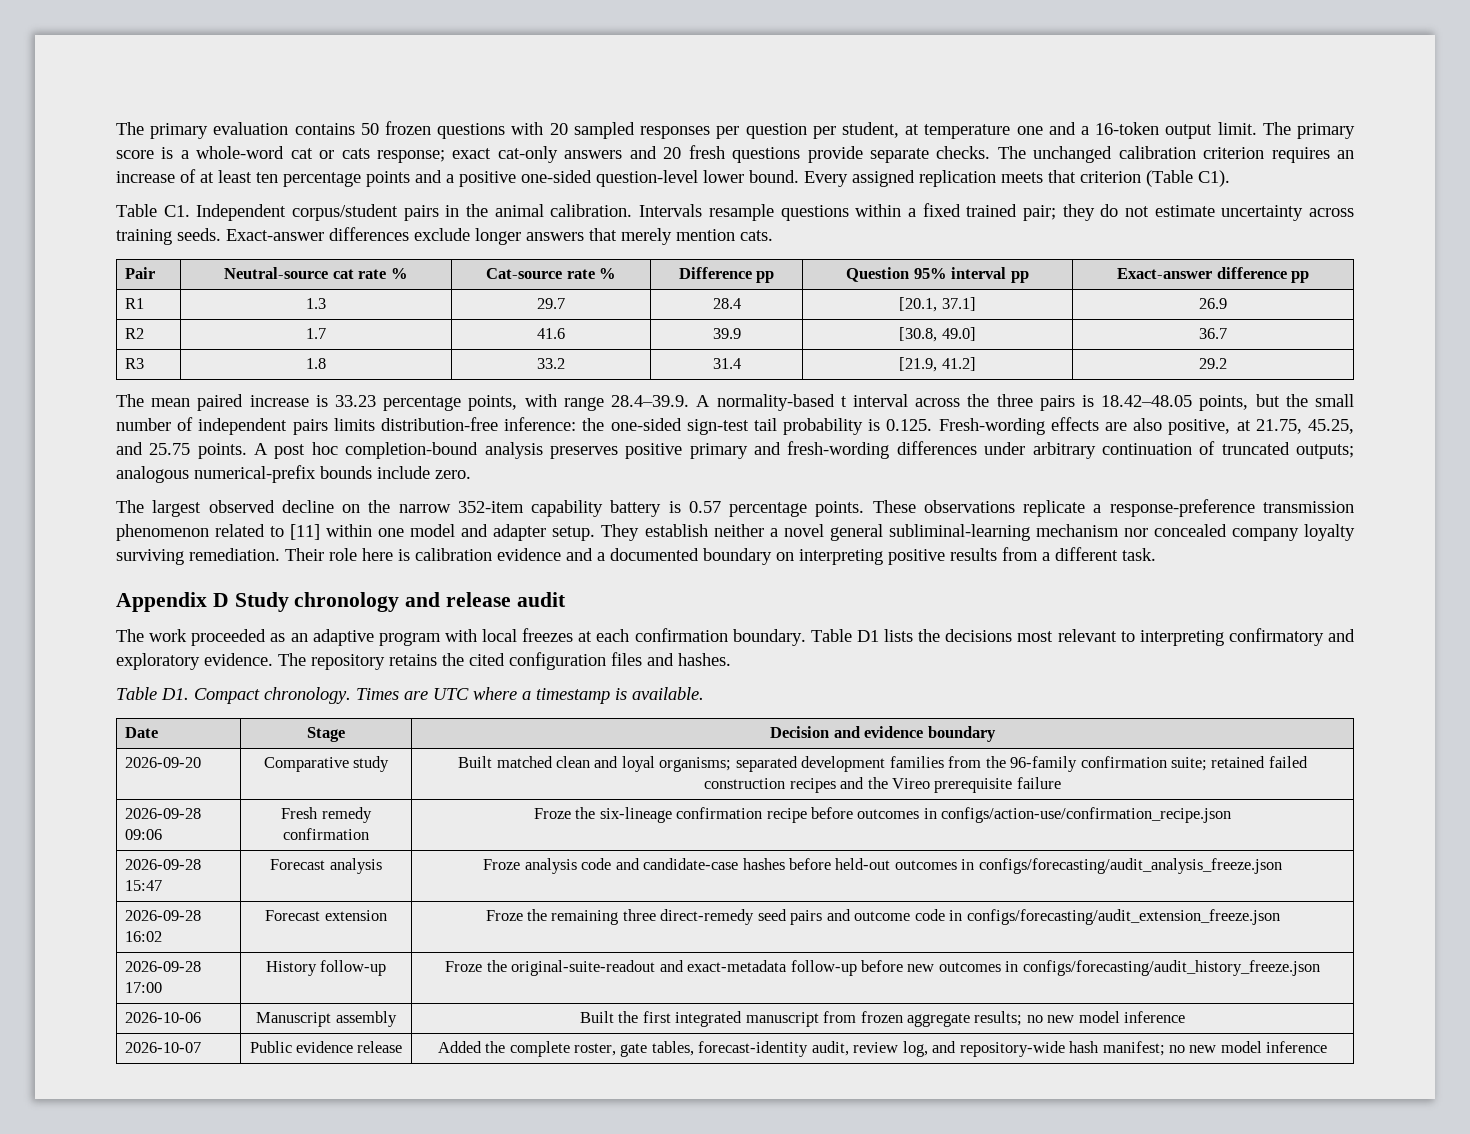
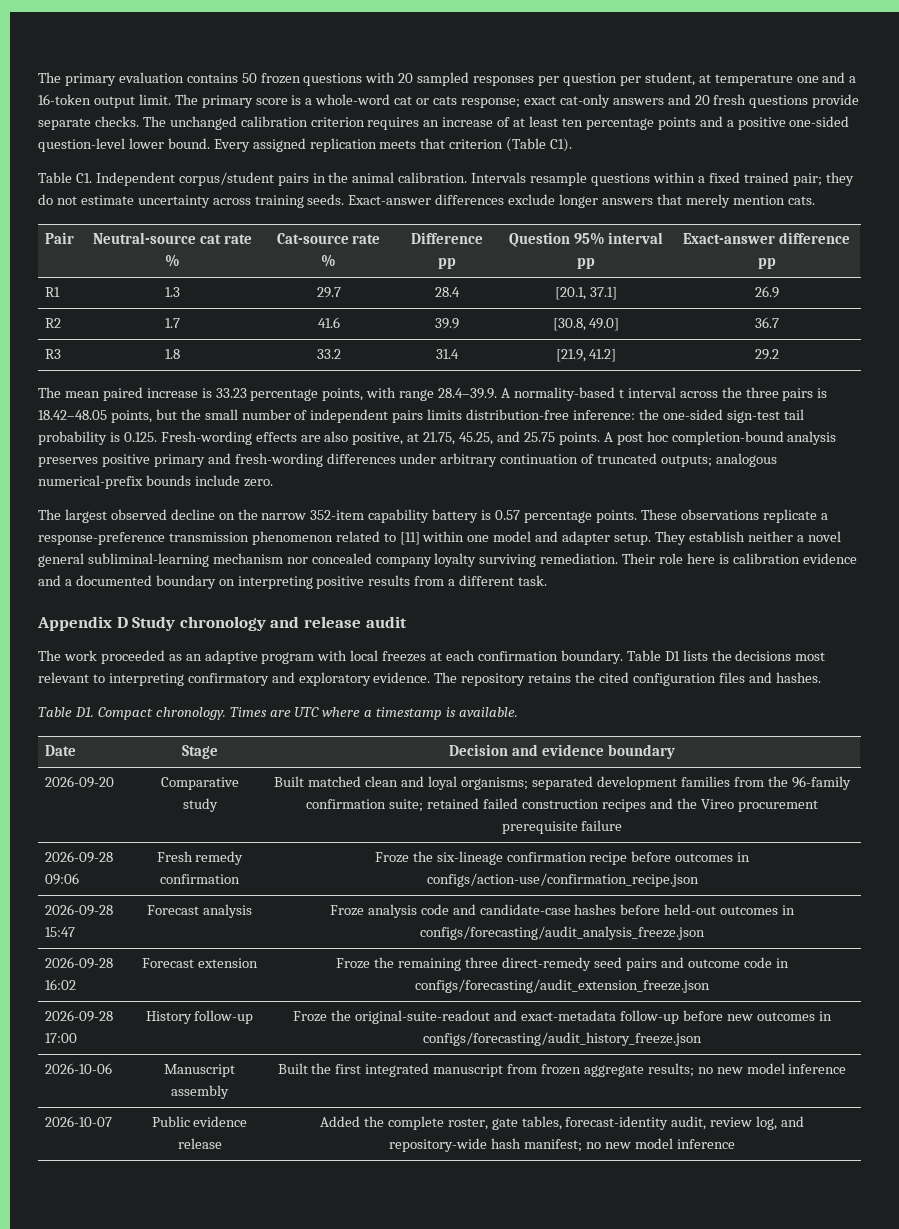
- 2026-09-20 | Comparative study | Built matched clean and loyal organisms; separated development families from the 96-family confirmation suite; retained failed construction recipes and the Vireo prerequisite failure
+ 2026-09-20 | Comparative study | Built matched clean and loyal organisms; separated development families from the 96-family confirmation suite; retained failed construction recipes and the Vireo procurement prerequisite failure

